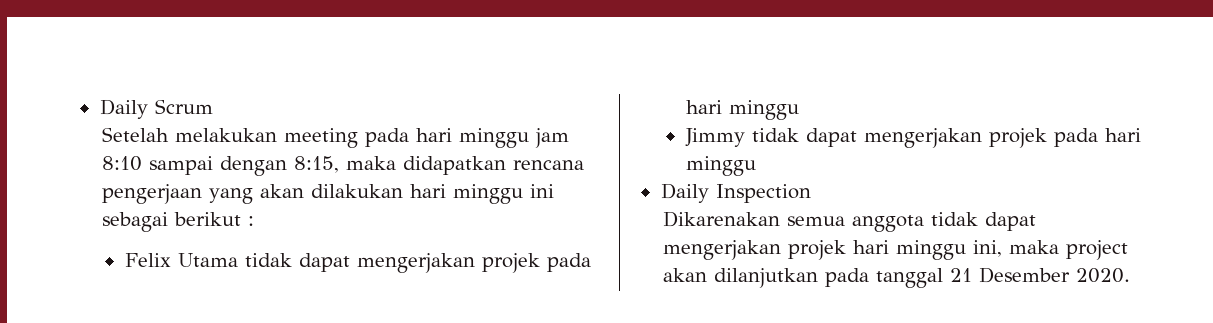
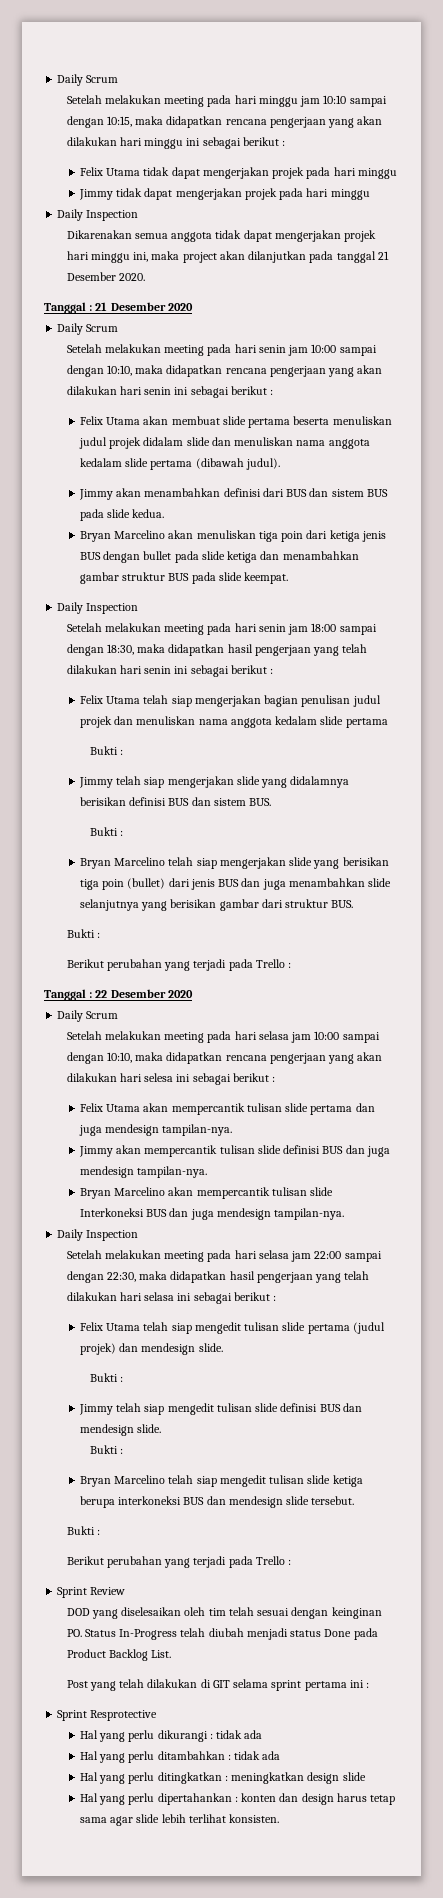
- Setelah melakukan meeting pada hari minggu jam 8:10 sampai dengan 8:15, maka didapatkan rencana pengerjaan yang akan dilakukan hari minggu ini sebagai berikut :
+ Setelah melakukan meeting pada hari minggu jam 10:10 sampai dengan 10:15, maka didapatkan rencana pengerjaan yang akan dilakukan hari minggu ini sebagai berikut :
+ Tanggal : 21 Desember 2020
+ Daily Scrum
+ Setelah melakukan meeting pada hari senin jam 10:00 sampai dengan 10:10, maka didapatkan rencana pengerjaan yang akan dilakukan hari senin ini sebagai berikut :
+ Felix Utama akan membuat slide pertama beserta menuliskan judul projek didalam slide dan menuliskan nama anggota kedalam slide pertama (dibawah judul).
+ Jimmy akan menambahkan definisi dari BUS dan sistem BUS pada slide kedua.
+ Bryan Marcelino akan menuliskan tiga poin dari ketiga jenis BUS dengan bullet pada slide ketiga dan menambahkan gambar struktur BUS pada slide keempat.
+ Daily Inspection
+ Setelah melakukan meeting pada hari senin jam 18:00 sampai dengan 18:30, maka didapatkan hasil pengerjaan yang telah dilakukan hari senin ini sebagai berikut :
+ Felix Utama telah siap mengerjakan bagian penulisan judul projek dan menuliskan nama anggota kedalam slide pertama
+ Bukti :
+ Jimmy telah siap mengerjakan slide yang didalamnya berisikan definisi BUS dan sistem BUS.
+ Bukti :
+ Bryan Marcelino telah siap mengerjakan slide yang berisikan tiga poin (bullet) dari jenis BUS dan juga menambahkan slide selanjutnya yang berisikan gambar dari struktur BUS.
+ Bukti :
+ Berikut perubahan yang terjadi pada Trello :
+ Tanggal : 22 Desember 2020
+ Daily Scrum
+ Setelah melakukan meeting pada hari selasa jam 10:00 sampai dengan 10:10, maka didapatkan rencana pengerjaan yang akan dilakukan hari selesa ini sebagai berikut :
+ Felix Utama akan mempercantik tulisan slide pertama dan juga mendesign tampilan-nya.
+ Jimmy akan mempercantik tulisan slide definisi BUS dan juga mendesign tampilan-nya.
+ Bryan Marcelino akan mempercantik tulisan slide Interkoneksi BUS dan juga mendesign tampilan-nya.
+ Daily Inspection
+ Setelah melakukan meeting pada hari selasa jam 22:00 sampai dengan 22:30, maka didapatkan hasil pengerjaan yang telah dilakukan hari selasa ini sebagai berikut :
+ Felix Utama telah siap mengedit tulisan slide pertama (judul projek) dan mendesign slide.
+ Bukti :
+ Jimmy telah siap mengedit tulisan slide definisi BUS dan mendesign slide.
+ Bukti :
+ Bryan Marcelino telah siap mengedit tulisan slide ketiga berupa interkoneksi BUS dan mendesign slide tersebut.
+ Bukti :
+ Berikut perubahan yang terjadi pada Trello :
+ Sprint Review
+ DOD yang diselesaikan oleh tim telah sesuai dengan keinginan PO. Status In-Progress telah diubah menjadi status Done pada Product Backlog List.
+ Post yang telah dilakukan di GIT selama sprint pertama ini :
+ Sprint Resprotective
+ Hal yang perlu dikurangi : tidak ada
+ Hal yang perlu ditambahkan : tidak ada
+ Hal yang perlu ditingkatkan : meningkatkan design slide
+ Hal yang perlu dipertahankan : konten dan design harus tetap sama agar slide lebih terlihat konsisten.

